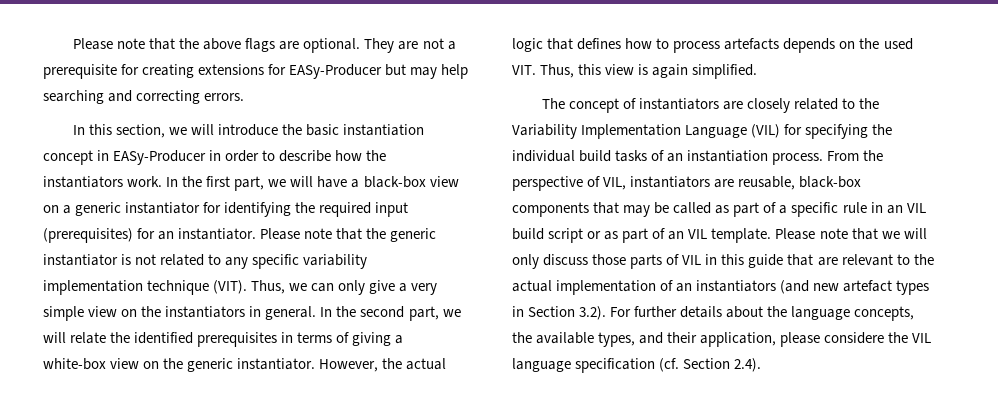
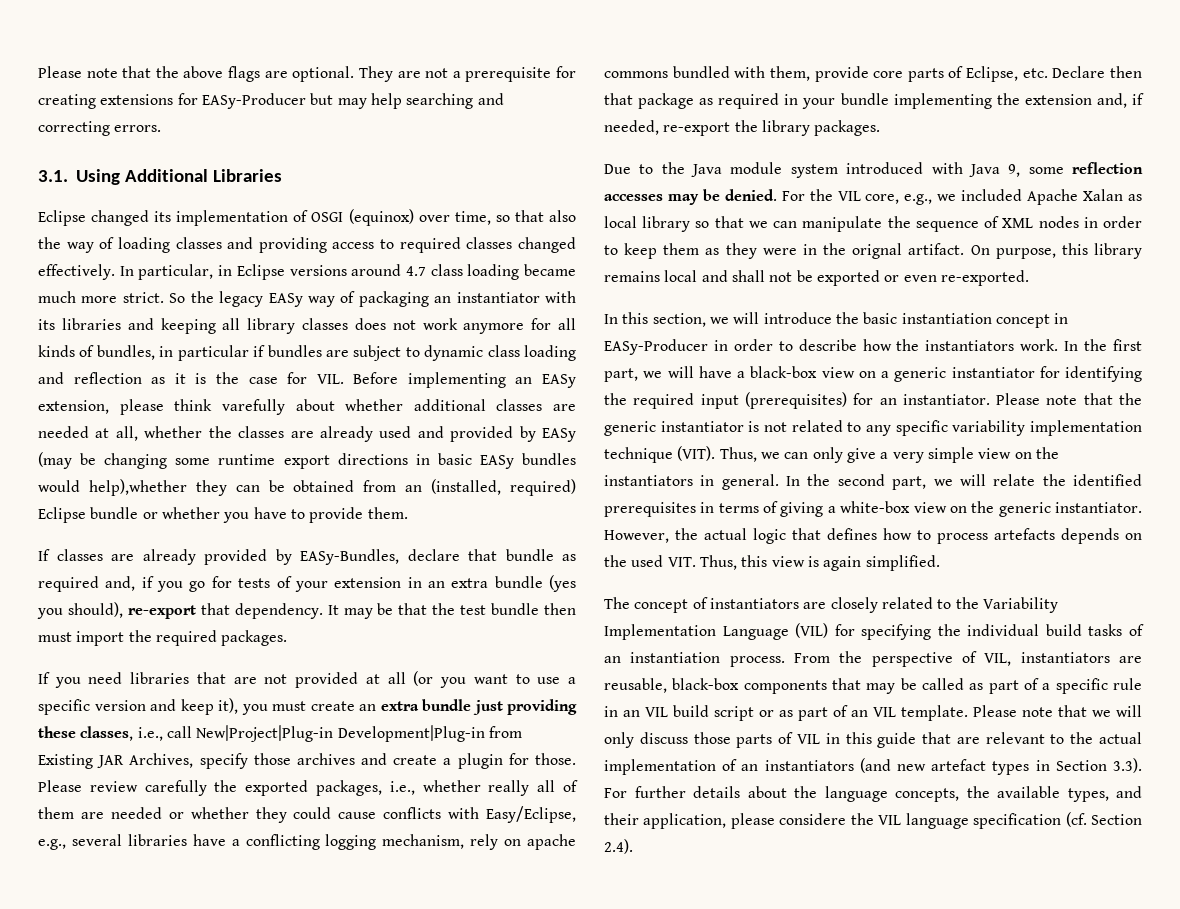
+ 3.1. Using Additional Libraries
+ Eclipse changed its implementation of OSGI (equinox) over time, so that also the way of loading classes and providing access to required classes changed effectively. In particular, in Eclipse versions around 4.7 class loading became much more strict. So the legacy EASy way of packaging an instantiator with its libraries and keeping all library classes does not work anymore for all kinds of bundles, in particular if bundles are subject to dynamic class loading and reflection as it is the case for VIL. Before implementing an EASy extension, please think varefully about whether additional classes are needed at all, whether the classes are already used and provided by EASy (may be changing some runtime export directions in basic EASy bundles would help),whether they can be obtained from an (installed, required) Eclipse bundle or whether you have to provide them.
+ If classes are already provided by EASy-Bundles, declare that bundle as required and, if you go for tests of your extension in an extra bundle (yes you should), re-export that dependency. It may be that the test bundle then must import the required packages.
+ If you need libraries that are not provided at all (or you want to use a specific version and keep it), you must create an extra bundle just providing these classes, i.e., call New|Project|Plug-in Development|Plug-in from Existing JAR Archives, specify those archives and create a plugin for those. Please review carefully the exported packages, i.e., whether really all of them are needed or whether they could cause conflicts with Easy/Eclipse, e.g., several libraries have a conflicting logging mechanism, rely on apache commons bundled with them, provide core parts of Eclipse, etc. Declare then that package as required in your bundle implementing the extension and, if needed, re-export the library packages.
+ Due to the Java module system introduced with Java 9, some reflection accesses may be denied. For the VIL core, e.g., we included Apache Xalan as local library so that we can manipulate the sequence of XML nodes in order to keep them as they were in the orignal artifact. On purpose, this library remains local and shall not be exported or even re-exported.
- Please note that we will only discuss those parts of VIL in this guide that are relevant to the actual implementation of an instantiators (and new artefact types in Section 3.2). For further details about the language concepts, the available types, and their application, please considere the VIL language specification (cf. Section 2.4).
+ Please note that we will only discuss those parts of VIL in this guide that are relevant to the actual implementation of an instantiators (and new artefact types in Section 3.3). For further details about the language concepts, the available types, and their application, please considere the VIL language specification (cf. Section 2.4).

